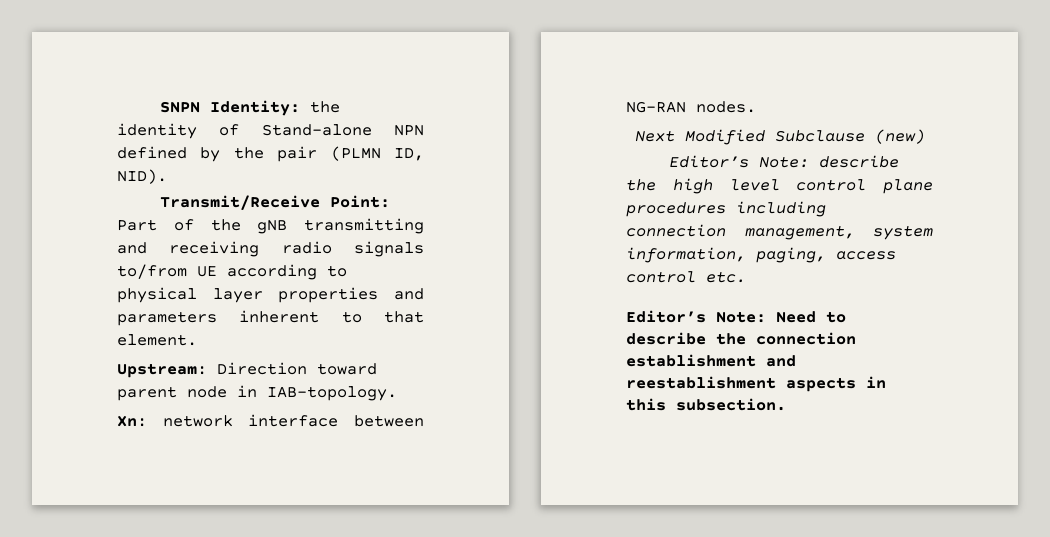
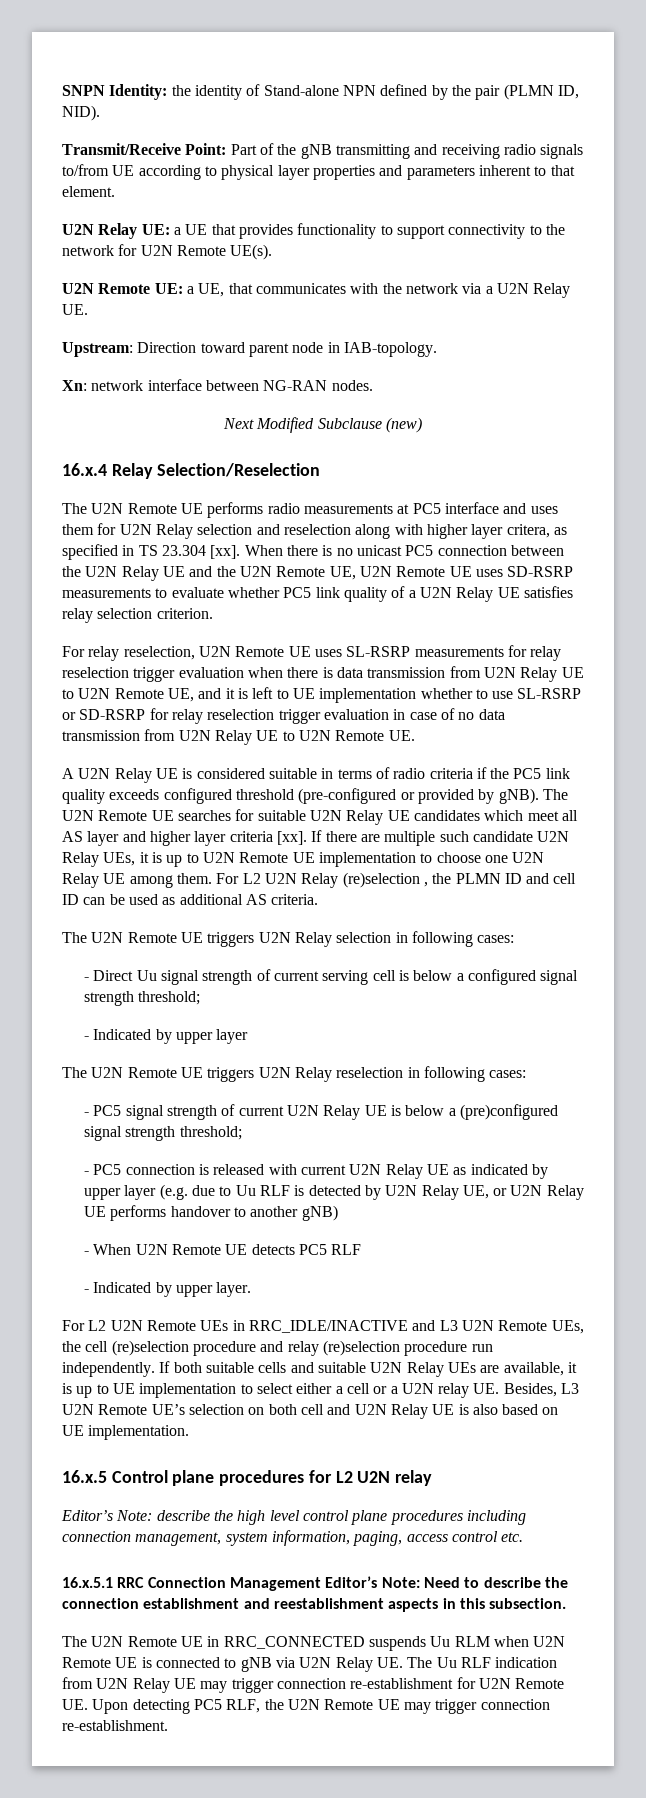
+ U2N Relay UE: a UE that provides functionality to support connectivity to the network for U2N Remote UE(s).
+ U2N Remote UE: a UE, that communicates with the network via a U2N Relay UE.
+ 16.x.4 Relay Selection/Reselection
+ The U2N Remote UE performs radio measurements at PC5 interface and uses them for U2N Relay selection and reselection along with higher layer critera, as specified in TS 23.304 [xx]. When there is no unicast PC5 connection between the U2N Relay UE and the U2N Remote UE, U2N Remote UE uses SD-RSRP measurements to evaluate whether PC5 link quality of a U2N Relay UE satisfies relay selection criterion.
+ For relay reselection, U2N Remote UE uses SL-RSRP measurements for relay reselection trigger evaluation when there is data transmission from U2N Relay UE to U2N Remote UE, and it is left to UE implementation whether to use SL-RSRP or SD-RSRP for relay reselection trigger evaluation in case of no data transmission from U2N Relay UE to U2N Remote UE.
+ A U2N Relay UE is considered suitable in terms of radio criteria if the PC5 link quality exceeds configured threshold (pre-configured or provided by gNB). The U2N Remote UE searches for suitable U2N Relay UE candidates which meet all AS layer and higher layer criteria [xx]. If there are multiple such candidate U2N Relay UEs, it is up to U2N Remote UE implementation to choose one U2N Relay UE among them. For L2 U2N Relay (re)selection , the PLMN ID and cell ID can be used as additional AS criteria.
+ The U2N Remote UE triggers U2N Relay selection in following cases:
+ - Direct Uu signal strength of current serving cell is below a configured signal strength threshold;
+ - Indicated by upper layer
+ The U2N Remote UE triggers U2N Relay reselection in following cases:
+ - PC5 signal strength of current U2N Relay UE is below a (pre)configured signal strength threshold;
+ - PC5 connection is released with current U2N Relay UE as indicated by upper layer (e.g. due to Uu RLF is detected by U2N Relay UE, or U2N Relay UE performs handover to another gNB)
+ - When U2N Remote UE detects PC5 RLF
+ - Indicated by upper layer.
+ For L2 U2N Remote UEs in RRC_IDLE/INACTIVE and L3 U2N Remote UEs, the cell (re)selection procedure and relay (re)selection procedure run independently. If both suitable cells and suitable U2N Relay UEs are available, it is up to UE implementation to select either a cell or a U2N relay UE. Besides, L3 U2N Remote UE’s selection on both cell and U2N Relay UE is also based on UE implementation.
+ 16.x.5 Control plane procedures for L2 U2N relay
- Editor’s Note: Need to describe the connection establishment and reestablishment aspects in this subsection.
+ 16.x.5.1 RRC Connection Management Editor’s Note: Need to describe the connection establishment and reestablishment aspects in this subsection.
+ The U2N Remote UE in RRC_CONNECTED suspends Uu RLM when U2N Remote UE is connected to gNB via U2N Relay UE. The Uu RLF indication from U2N Relay UE may trigger connection re-establishment for U2N Remote UE. Upon detecting PC5 RLF, the U2N Remote UE may trigger connection re-establishment.

